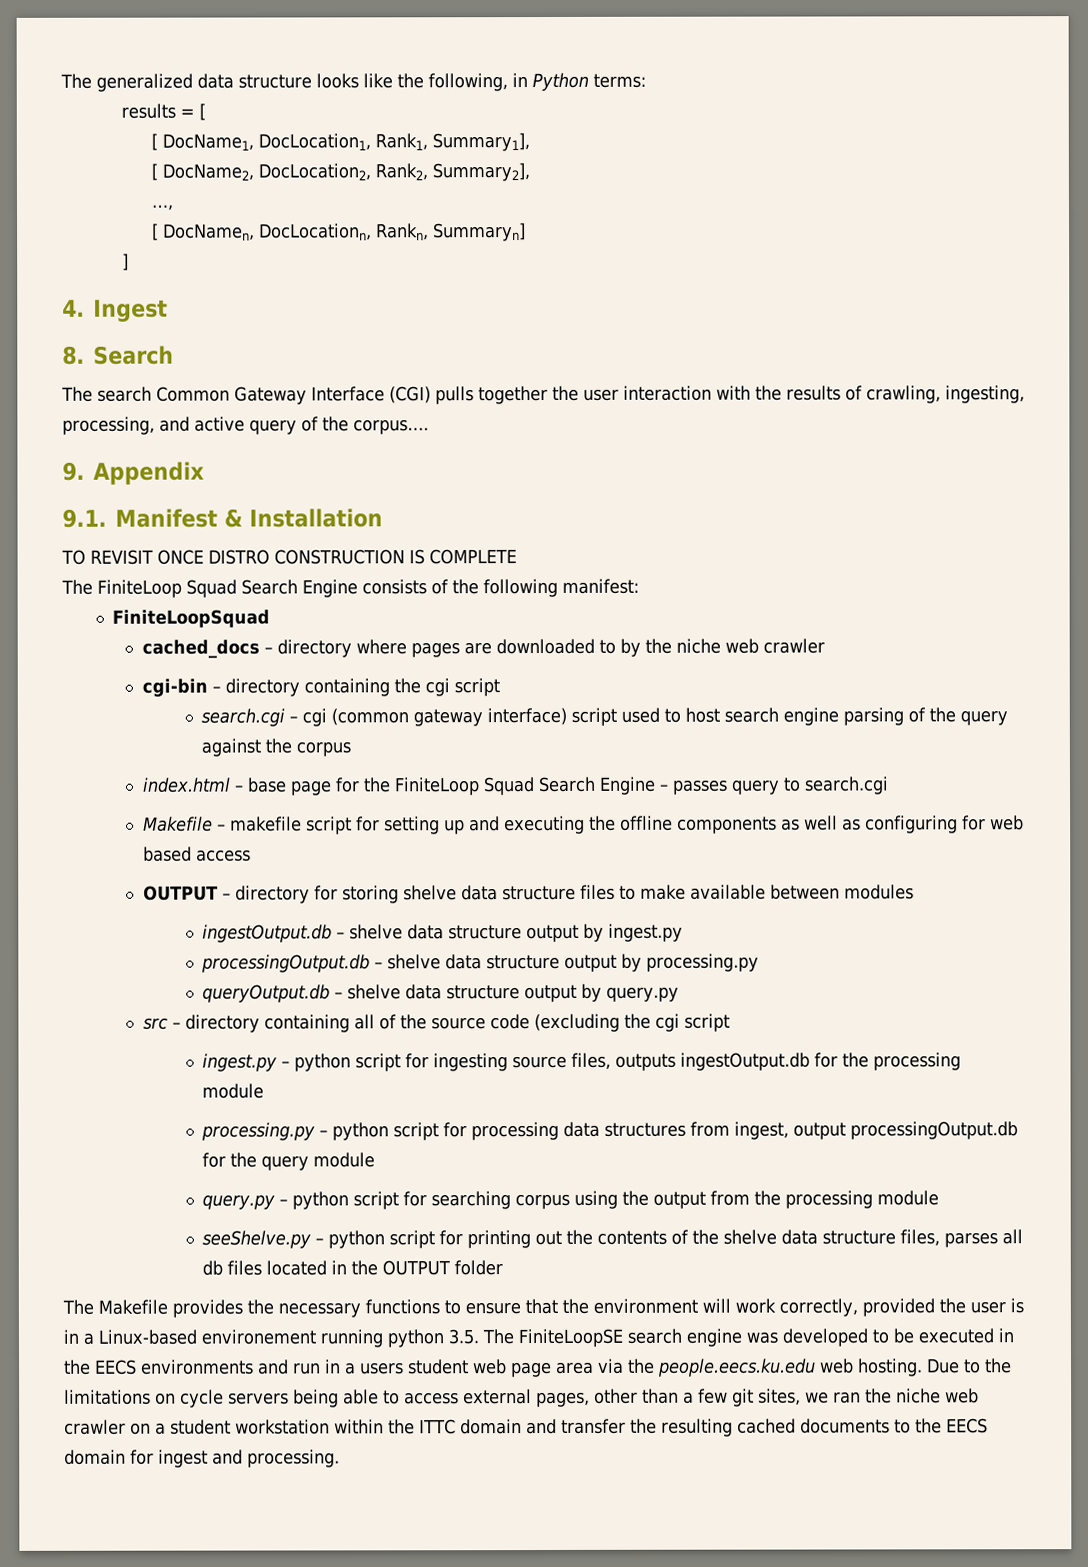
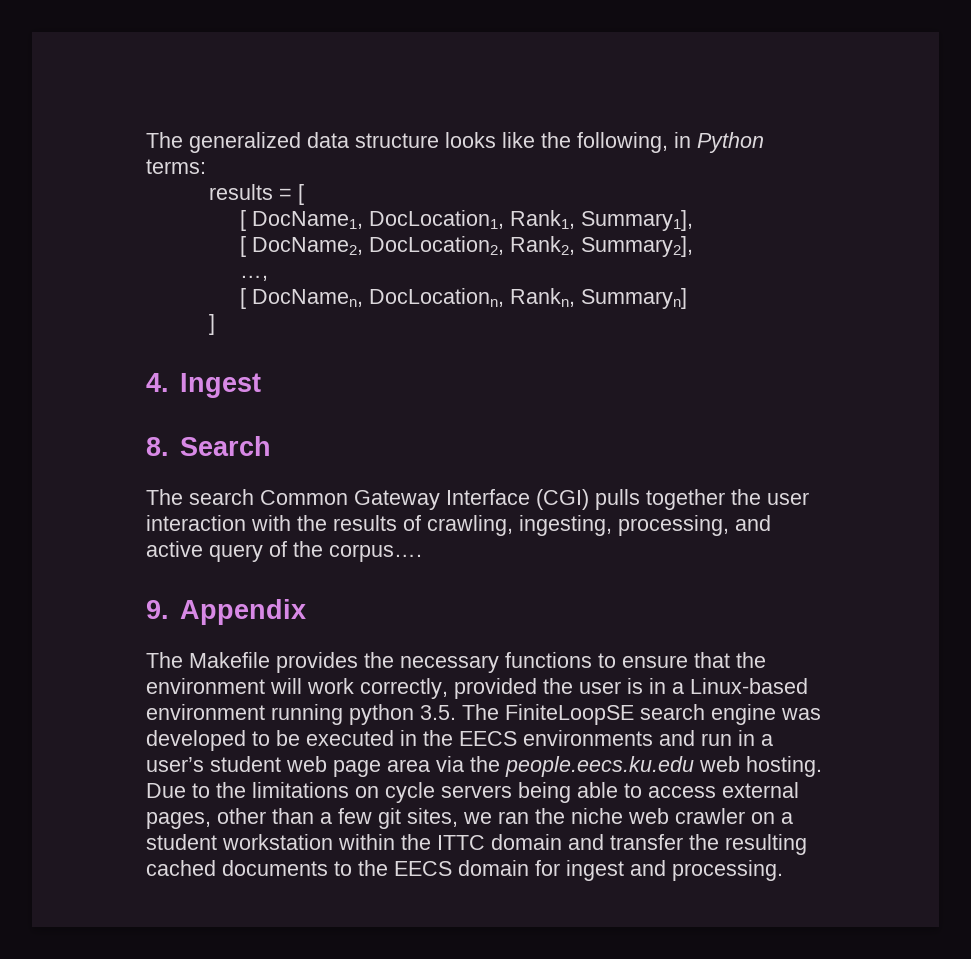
- 9.1. Manifest & Installation
- TO REVISIT ONCE DISTRO CONSTRUCTION IS COMPLETE
- The FiniteLoop Squad Search Engine consists of the following manifest:
- FiniteLoopSquad
- cached_docs – directory where pages are downloaded to by the niche web crawler
- cgi-bin – directory containing the cgi script
- search.cgi – cgi (common gateway interface) script used to host search engine parsing of the query against the corpus
- index.html – base page for the FiniteLoop Squad Search Engine – passes query to search.cgi
- Makefile – makefile script for setting up and executing the offline components as well as configuring for web based access
- OUTPUT – directory for storing shelve data structure files to make available between modules
- ingestOutput.db – shelve data structure output by ingest.py
- processingOutput.db – shelve data structure output by processing.py
- queryOutput.db – shelve data structure output by query.py
- src – directory containing all of the source code (excluding the cgi script
- ingest.py – python script for ingesting source files, outputs ingestOutput.db for the processing module
- processing.py – python script for processing data structures from ingest, output processingOutput.db for the query module
- query.py – python script for searching corpus using the output from the processing module
- seeShelve.py – python script for printing out the contents of the shelve data structure files, parses all db files located in the OUTPUT folder
- The Makefile provides the necessary functions to ensure that the environment will work correctly, provided the user is in a Linux-based environement running python 3.5. The FiniteLoopSE search engine was developed to be executed in the EECS environments and run in a users student web page area via the people.eecs.ku.edu web hosting.
+ The Makefile provides the necessary functions to ensure that the environment will work correctly, provided the user is in a Linux-based environment running python 3.5. The FiniteLoopSE search engine was developed to be executed in the EECS environments and run in a user’s student web page area via the people.eecs.ku.edu web hosting.

